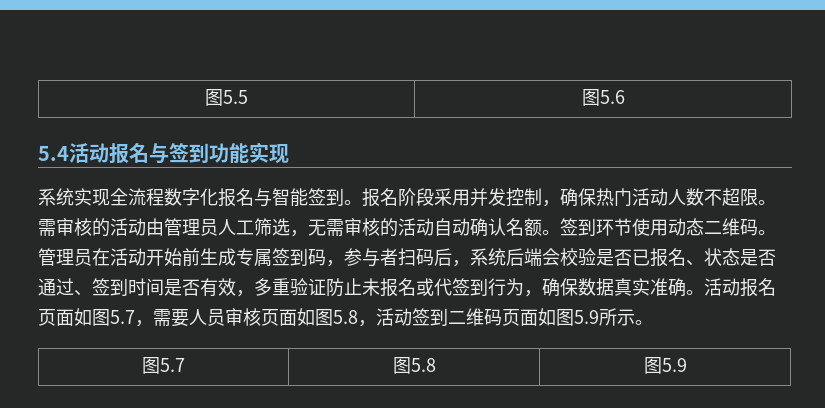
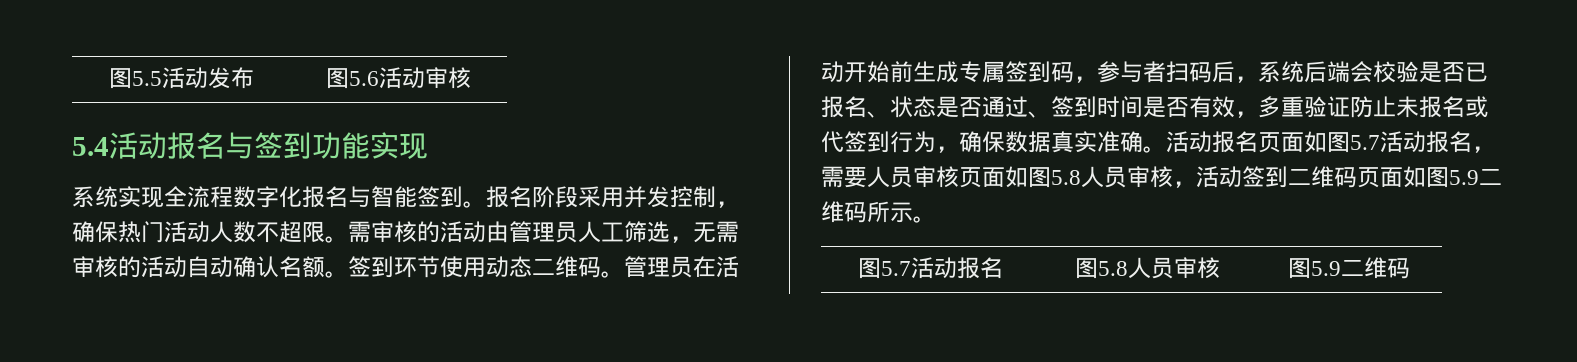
- 图5.5 | 图5.6
+ 图5.5活动发布 | 图5.6活动审核
- 活动报名页面如图5.7，需要人员审核页面如图5.8，活动签到二维码页面如图5.9所示。
+ 活动报名页面如图5.7活动报名，需要人员审核页面如图5.8人员审核，活动签到二维码页面如图5.9二维码所示。
- 图5.7 | 图5.8 | 图5.9
+ 图5.7活动报名 | 图5.8人员审核 | 图5.9二维码

